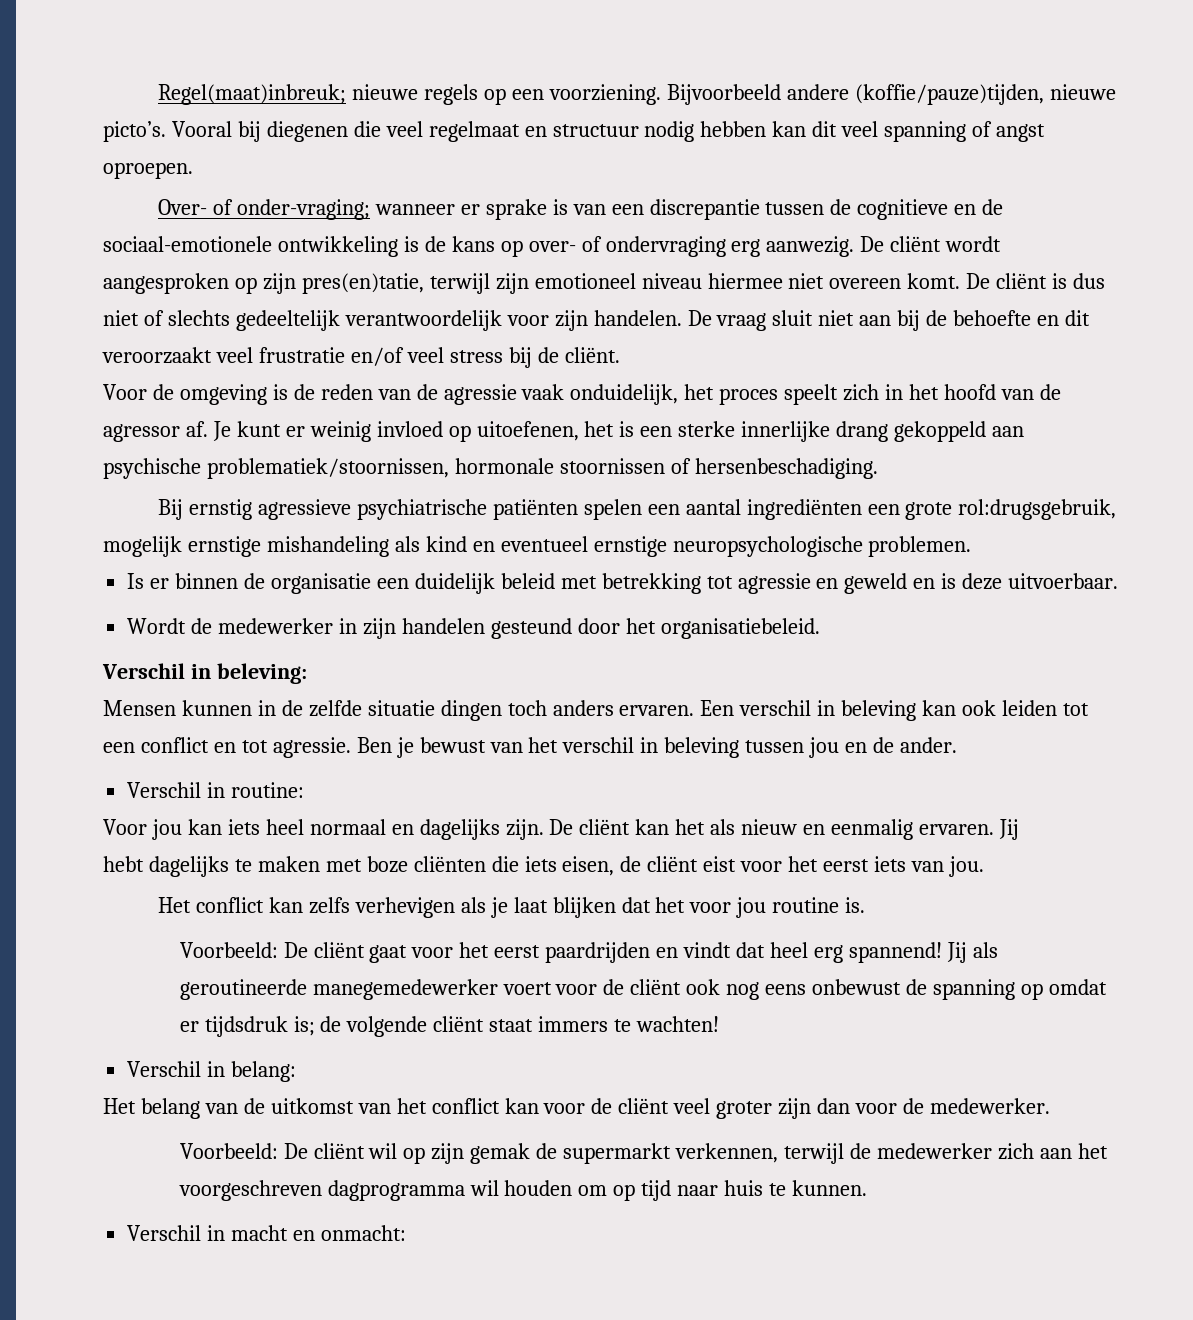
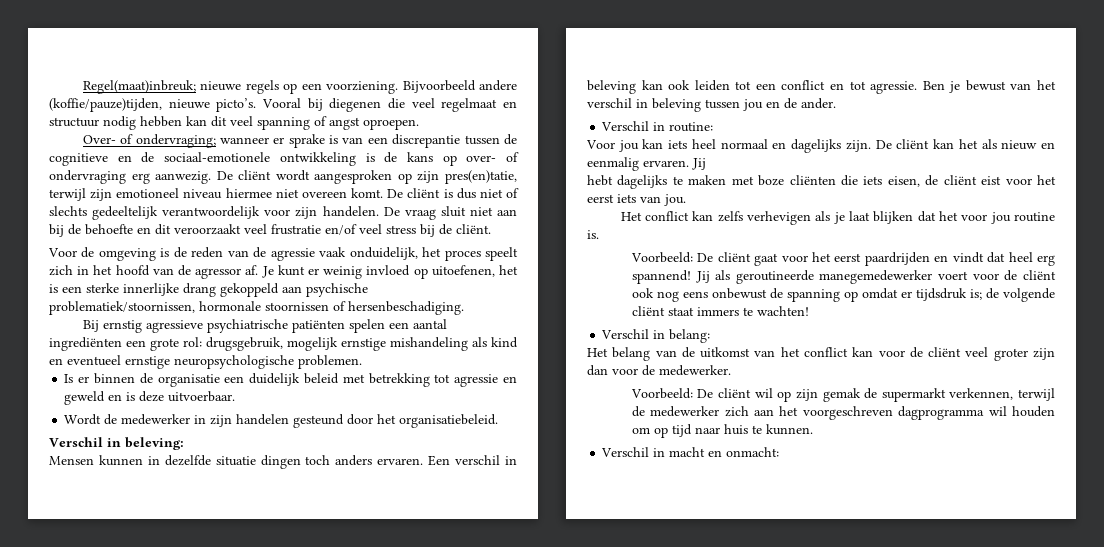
- Over- of onder-vraging; wanneer er sprake is van een discrepantie tussen de cognitieve en de sociaal-emotionele ontwikkeling is de kans op over- of ondervraging erg aanwezig.
+ Over- of ondervraging; wanneer er sprake is van een discrepantie tussen de cognitieve en de sociaal-emotionele ontwikkeling is de kans op over- of ondervraging erg aanwezig.
- Bij ernstig agressieve psychiatrische patiënten spelen een aantal ingrediënten een grote rol:drugsgebruik, mogelijk ernstige mishandeling als kind en eventueel ernstige neuropsychologische problemen.
+ Bij ernstig agressieve psychiatrische patiënten spelen een aantal ingrediënten een grote rol: drugsgebruik, mogelijk ernstige mishandeling als kind en eventueel ernstige neuropsychologische problemen.
- Mensen kunnen in de zelfde situatie dingen toch anders ervaren.
+ Mensen kunnen in dezelfde situatie dingen toch anders ervaren.

